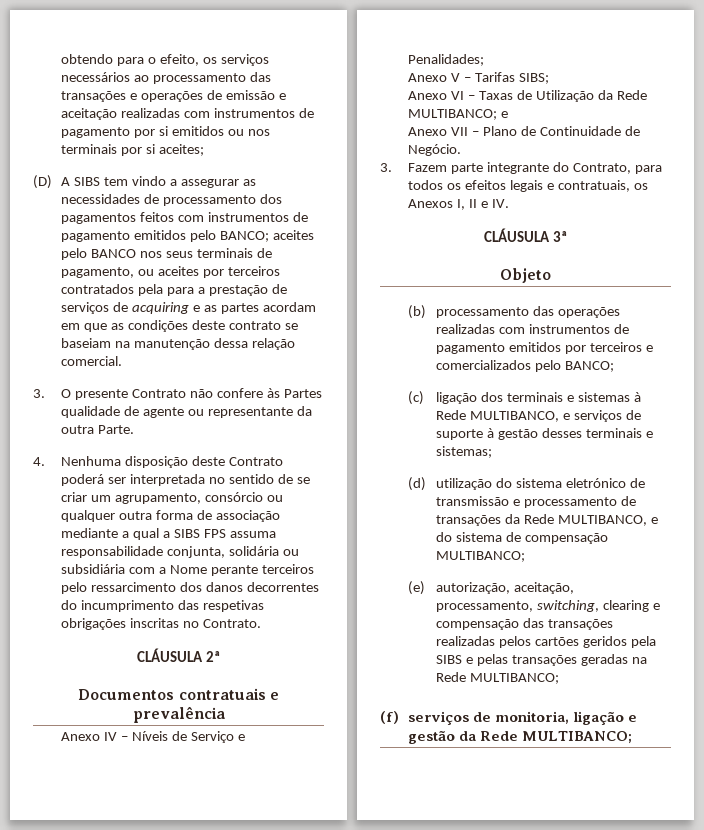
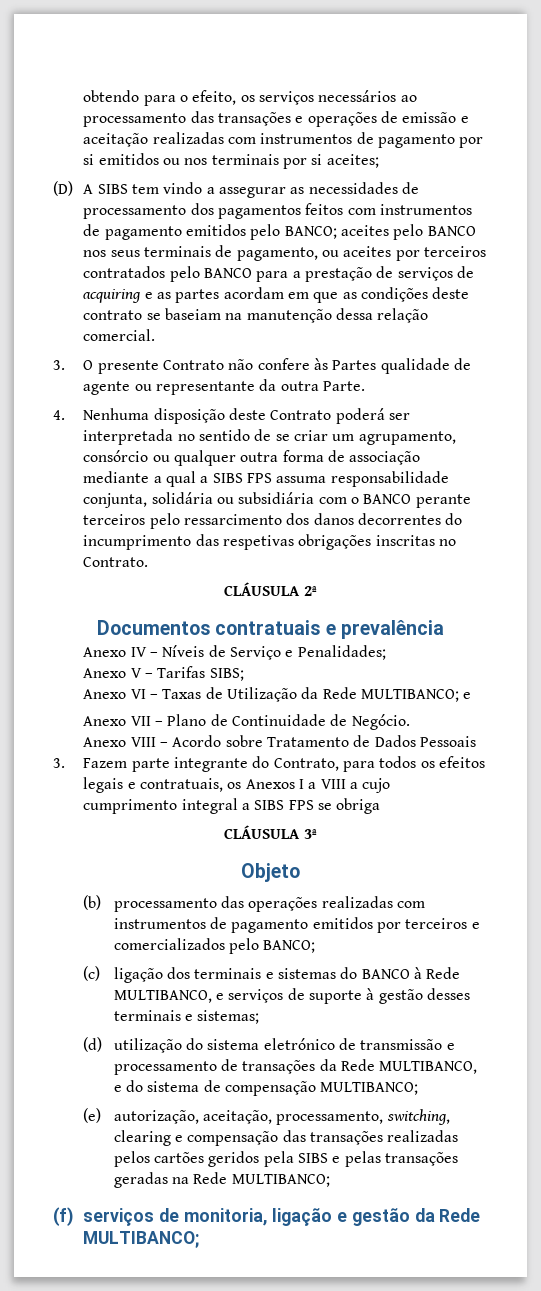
- (D) A SIBS tem vindo a assegurar as necessidades de processamento dos pagamentos feitos com instrumentos de pagamento emitidos pelo BANCO; aceites pelo BANCO nos seus terminais de pagamento, ou aceites por terceiros contratados pela para a prestação de serviços de acquiring e as partes acordam em que as condições deste contrato se baseiam na manutenção dessa relação comercial.
+ (D) A SIBS tem vindo a assegurar as necessidades de processamento dos pagamentos feitos com instrumentos de pagamento emitidos pelo BANCO; aceites pelo BANCO nos seus terminais de pagamento, ou aceites por terceiros contratados pelo BANCO para a prestação de serviços de acquiring e as partes acordam em que as condições deste contrato se baseiam na manutenção dessa relação comercial.
- 4. Nenhuma disposição deste Contrato poderá ser interpretada no sentido de se criar um agrupamento, consórcio ou qualquer outra forma de associação mediante a qual a SIBS FPS assuma responsabilidade conjunta, solidária ou subsidiária com a Nome perante terceiros pelo ressarcimento dos danos decorrentes do incumprimento das respetivas obrigações inscritas no Contrato.
+ 4. Nenhuma disposição deste Contrato poderá ser interpretada no sentido de se criar um agrupamento, consórcio ou qualquer outra forma de associação mediante a qual a SIBS FPS assuma responsabilidade conjunta, solidária ou subsidiária com o BANCO perante terceiros pelo ressarcimento dos danos decorrentes do incumprimento das respetivas obrigações inscritas no Contrato.
+ Anexo VIII – Acordo sobre Tratamento de Dados Pessoais
- 3. Fazem parte integrante do Contrato, para todos os efeitos legais e contratuais, os Anexos I, II e IV.
+ 3. Fazem parte integrante do Contrato, para todos os efeitos legais e contratuais, os Anexos I a VIII a cujo cumprimento integral a SIBS FPS se obriga
- (c) ligação dos terminais e sistemas à Rede MULTIBANCO, e serviços de suporte à gestão desses terminais e sistemas;
+ (c) ligação dos terminais e sistemas do BANCO à Rede MULTIBANCO, e serviços de suporte à gestão desses terminais e sistemas;

